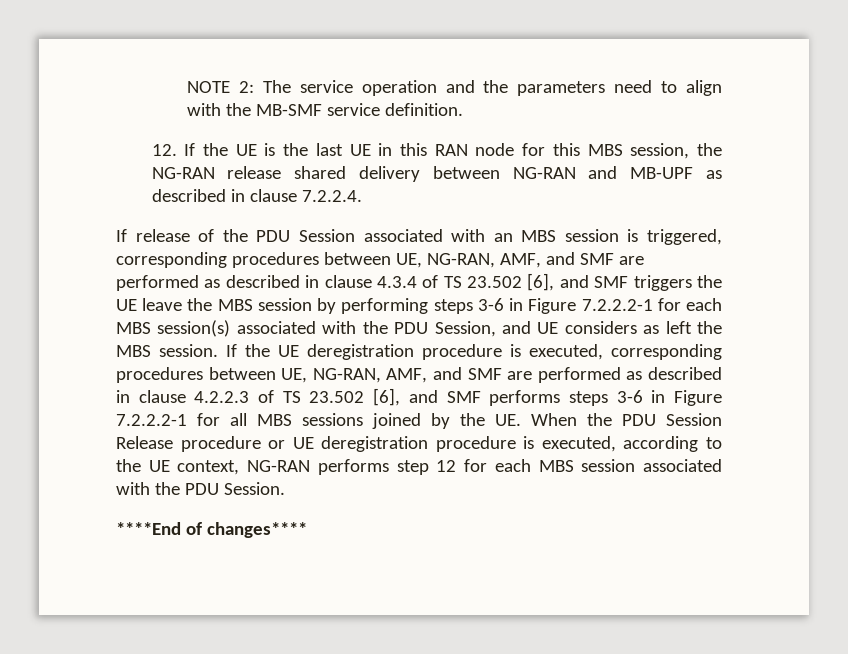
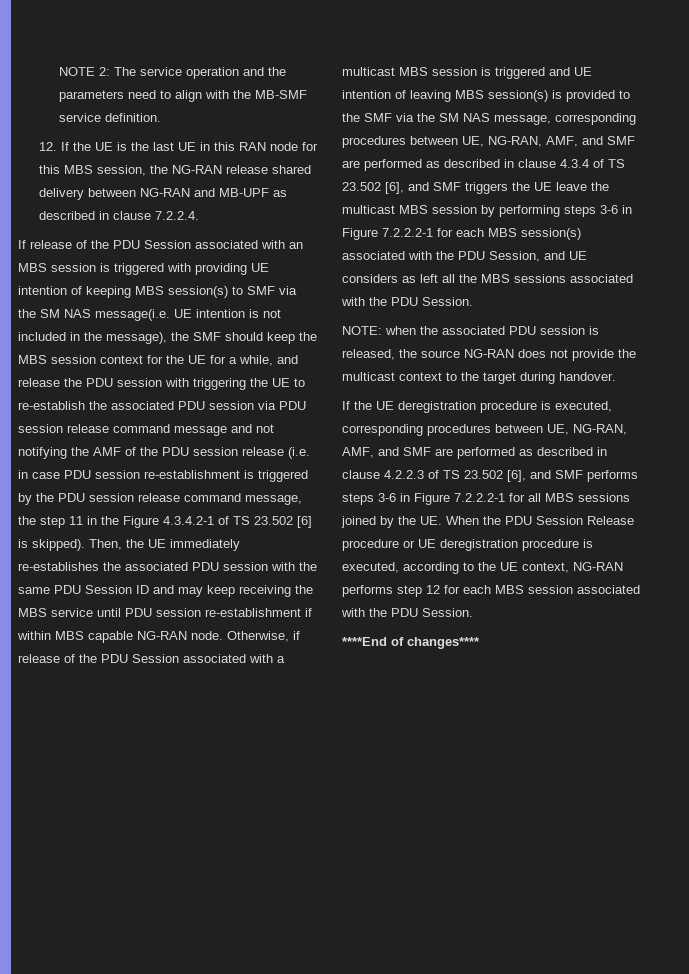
- If release of the PDU Session associated with an MBS session is triggered, corresponding procedures between UE, NG-RAN, AMF, and SMF are performed as described in clause 4.3.4 of TS 23.502 [6], and SMF triggers the UE leave the MBS session by performing steps 3-6 in Figure 7.2.2.2-1 for each MBS session(s) associated with the PDU Session, and UE considers as left the MBS session. If the UE deregistration procedure is executed, corresponding procedures between UE, NG-RAN, AMF, and SMF are performed as described in clause 4.2.2.3 of TS 23.502 [6], and SMF performs steps 3-6 in Figure 7.2.2.2-1 for all MBS sessions joined by the UE. When the PDU Session Release procedure or UE deregistration procedure is executed, according to the UE context, NG-RAN performs step 12 for each MBS session associated with the PDU Session.
+ If release of the PDU Session associated with an MBS session is triggered with providing UE intention of keeping MBS session(s) to SMF via the SM NAS message(i.e. UE intention is not included in the message), the SMF should keep the MBS session context for the UE for a while, and release the PDU session with triggering the UE to re-establish the associated PDU session via PDU session release command message and not notifying the AMF of the PDU session release (i.e. in case PDU session re-establishment is triggered by the PDU session release command message, the step 11 in the Figure 4.3.4.2-1 of TS 23.502 [6] is skipped). Then, the UE immediately re-establishes the associated PDU session with the same PDU Session ID and may keep receiving the MBS service until PDU session re-establishment if within MBS capable NG-RAN node. Otherwise, if release of the PDU Session associated with a multicast MBS session is triggered and UE intention of leaving MBS session(s) is provided to the SMF via the SM NAS message, corresponding procedures between UE, NG-RAN, AMF, and SMF are performed as described in clause 4.3.4 of TS 23.502 [6], and SMF triggers the UE leave the multicast MBS session by performing steps 3-6 in Figure 7.2.2.2-1 for each MBS session(s) associated with the PDU Session, and UE considers as left all the MBS sessions associated with the PDU Session.
+ NOTE: when the associated PDU session is released, the source NG-RAN does not provide the multicast context to the target during handover.
+ If the UE deregistration procedure is executed, corresponding procedures between UE, NG-RAN, AMF, and SMF are performed as described in clause 4.2.2.3 of TS 23.502 [6], and SMF performs steps 3-6 in Figure 7.2.2.2-1 for all MBS sessions joined by the UE. When the PDU Session Release procedure or UE deregistration procedure is executed, according to the UE context, NG-RAN performs step 12 for each MBS session associated with the PDU Session.

